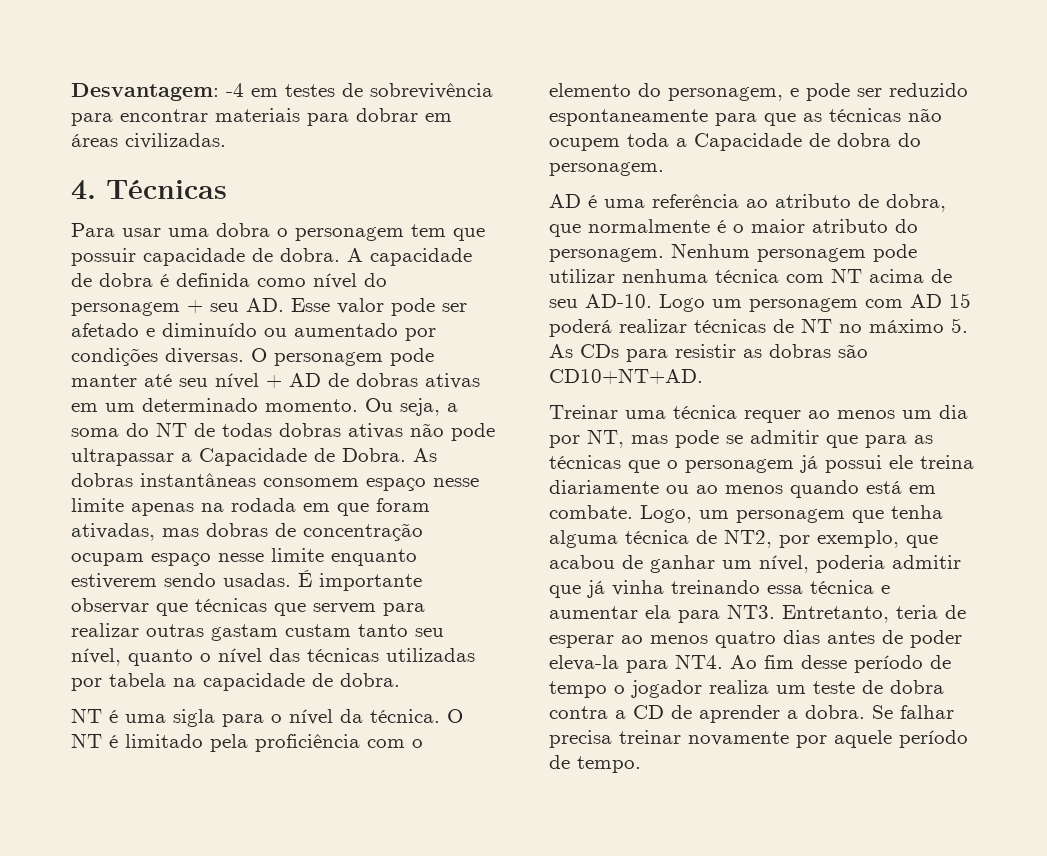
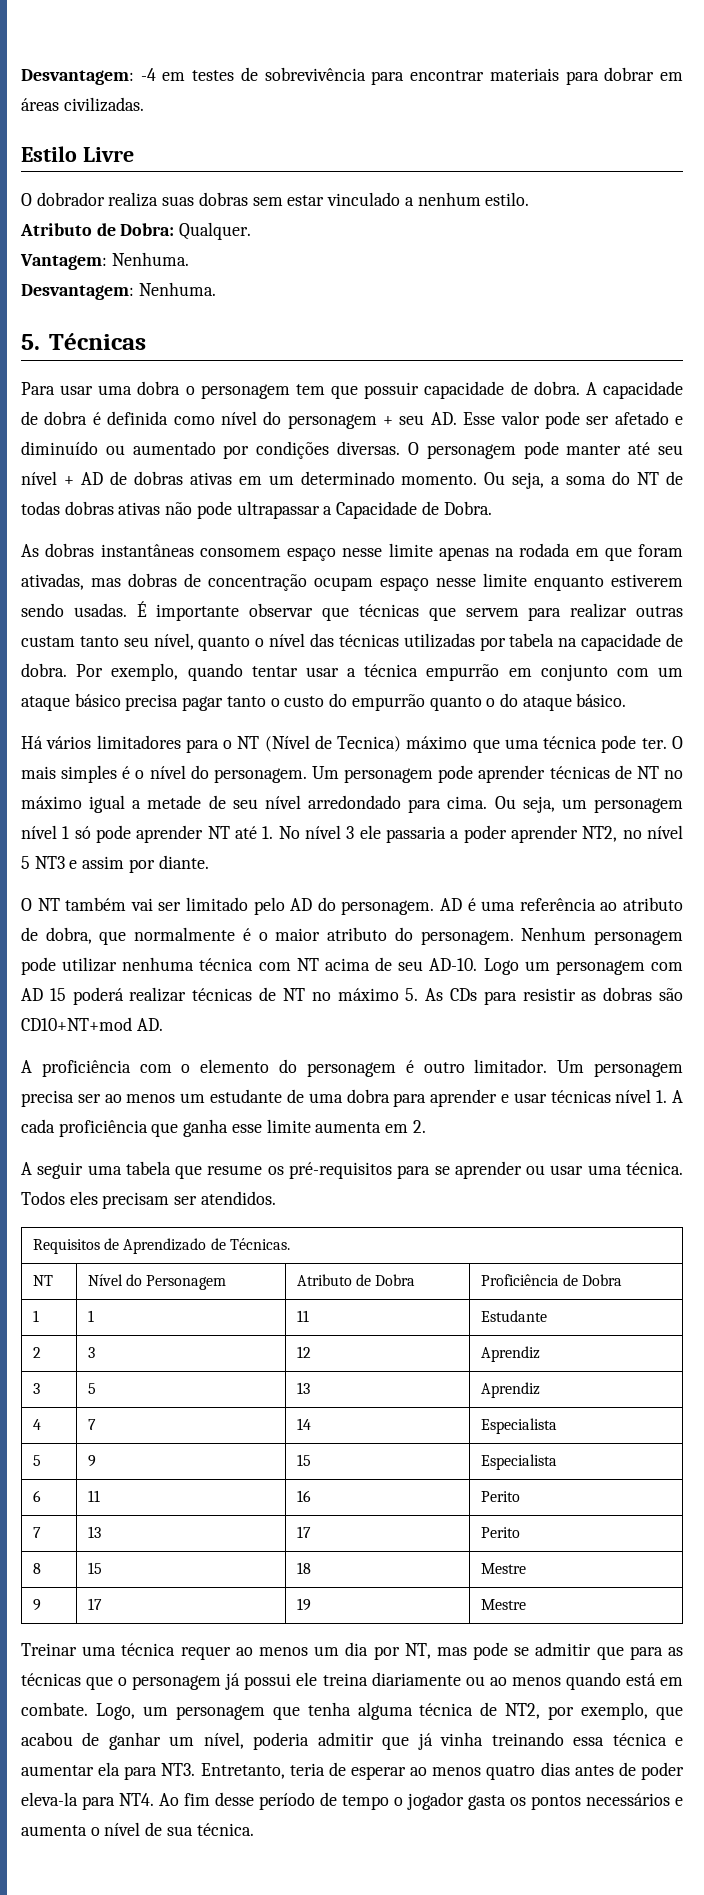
- 4. Técnicas
+ Estilo Livre
+ O dobrador realiza suas dobras sem estar vinculado a nenhum estilo.
+ Atributo de Dobra: Qualquer.
+ Vantagem: Nenhuma.
+ Desvantagem: Nenhuma.
+ 5. Técnicas
- Ou seja, a soma do NT de todas dobras ativas não pode ultrapassar a Capacidade de Dobra. As dobras instantâneas consomem espaço nesse limite apenas na rodada em que foram ativadas, mas dobras de concentração ocupam espaço nesse limite enquanto estiverem sendo usadas.
+ Ou seja, a soma do NT de todas dobras ativas não pode ultrapassar a Capacidade de Dobra.
+ As dobras instantâneas consomem espaço nesse limite apenas na rodada em que foram ativadas, mas dobras de concentração ocupam espaço nesse limite enquanto estiverem sendo usadas.
- É importante observar que técnicas que servem para realizar outras gastam custam tanto seu nível, quanto o nível das técnicas utilizadas por tabela na capacidade de dobra.
- NT é uma sigla para o nível da técnica. O NT é limitado pela proficiência com o elemento do personagem, e pode ser reduzido espontaneamente para que as técnicas não ocupem toda a Capacidade de dobra do personagem.
- AD é uma referência ao atributo de dobra, que normalmente é o maior atributo do personagem.
+ É importante observar que técnicas que servem para realizar outras custam tanto seu nível, quanto o nível das técnicas utilizadas por tabela na capacidade de dobra. Por exemplo, quando tentar usar a técnica empurrão em conjunto com um ataque básico precisa pagar tanto o custo do empurrão quanto o do ataque básico.
+ Há vários limitadores para o NT (Nível de Tecnica) máximo que uma técnica pode ter. O mais simples é o nível do personagem. Um personagem pode aprender técnicas de NT no máximo igual a metade de seu nível arredondado para cima. Ou seja, um personagem nível 1 só pode aprender NT até 1. No nível 3 ele passaria a poder aprender NT2, no nível 5 NT3 e assim por diante.
+ O NT também vai ser limitado pelo AD do personagem. AD é uma referência ao atributo de dobra, que normalmente é o maior atributo do personagem.
- Logo um personagem com AD 15 poderá realizar técnicas de NT no máximo 5. As CDs para resistir as dobras são CD10+NT+AD.
+ Logo um personagem com AD 15 poderá realizar técnicas de NT no máximo 5. As CDs para resistir as dobras são CD10+NT+mod AD.
+ A proficiência com o elemento do personagem é outro limitador. Um personagem precisa ser ao menos um estudante de uma dobra para aprender e usar técnicas nível 1. A cada proficiência que ganha esse limite aumenta em 2.
+ A seguir uma tabela que resume os pré-requisitos para se aprender ou usar uma técnica. Todos eles precisam ser atendidos.
+ Requisitos de Aprendizado de Técnicas.
+ NT | Nível do Personagem | Atributo de Dobra | Proficiência de Dobra
+ 1 | 1 | 11 | Estudante
+ 2 | 3 | 12 | Aprendiz
+ 3 | 5 | 13 | Aprendiz
+ 4 | 7 | 14 | Especialista
+ 5 | 9 | 15 | Especialista
+ 6 | 11 | 16 | Perito
+ 7 | 13 | 17 | Perito
+ 8 | 15 | 18 | Mestre
+ 9 | 17 | 19 | Mestre
- Logo, um personagem que tenha alguma técnica de NT2, por exemplo, que acabou de ganhar um nível, poderia admitir que já vinha treinando essa técnica e aumentar ela para NT3. Entretanto, teria de esperar ao menos quatro dias antes de poder eleva-la para NT4. Ao fim desse período de tempo o jogador realiza um teste de dobra contra a CD de aprender a dobra. Se falhar precisa treinar novamente por aquele período de tempo.
+ Logo, um personagem que tenha alguma técnica de NT2, por exemplo, que acabou de ganhar um nível, poderia admitir que já vinha treinando essa técnica e aumentar ela para NT3. Entretanto, teria de esperar ao menos quatro dias antes de poder eleva-la para NT4. Ao fim desse período de tempo o jogador gasta os pontos necessários e aumenta o nível de sua técnica.

